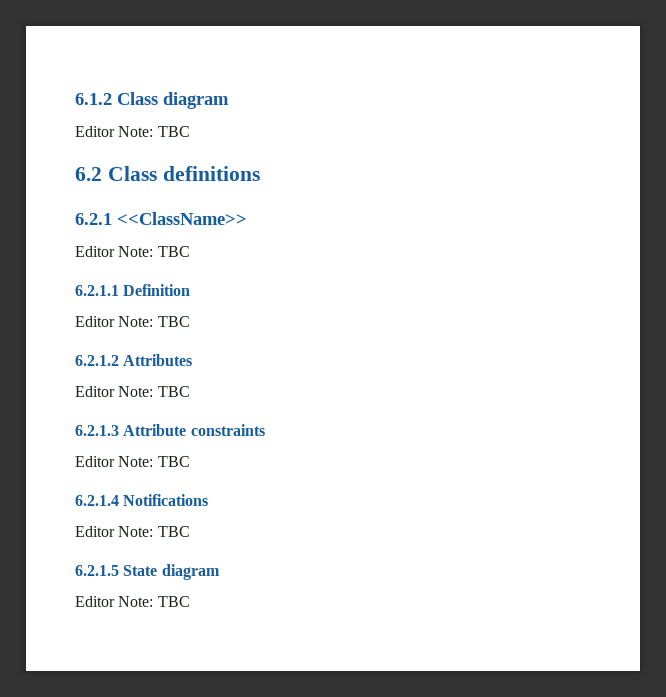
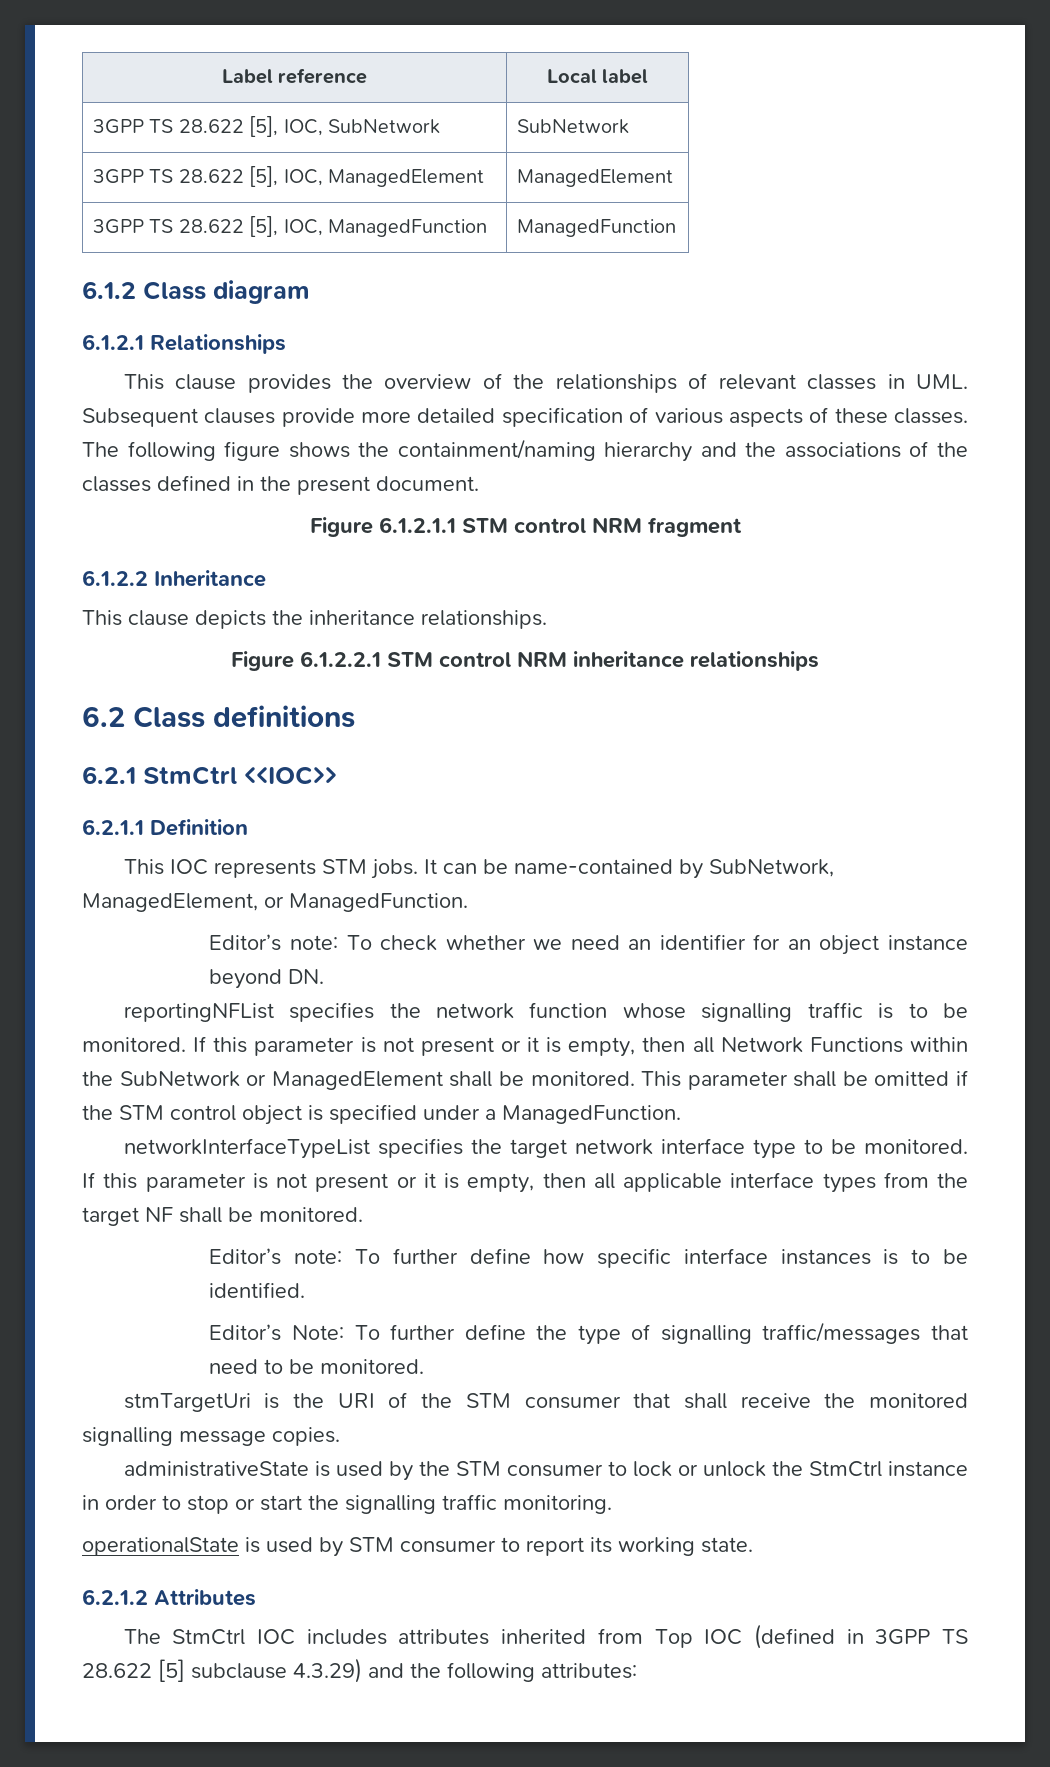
+ Label reference | Local label
+ 3GPP TS 28.622 [5], IOC, SubNetwork | SubNetwork
+ 3GPP TS 28.622 [5], IOC, ManagedElement | ManagedElement
+ 3GPP TS 28.622 [5], IOC, ManagedFunction | ManagedFunction
  6.1.2 Class diagram
- Editor Note: TBC
+ 6.1.2.1 Relationships
+ This clause provides the overview of the relationships of relevant classes in UML. Subsequent clauses provide more detailed specification of various aspects of these classes. The following figure shows the containment/naming hierarchy and the associations of the classes defined in the present document.
+ Figure 6.1.2.1.1 STM control NRM fragment
+ 6.1.2.2 Inheritance
+ This clause depicts the inheritance relationships.
+ Figure 6.1.2.2.1 STM control NRM inheritance relationships
  6.2 Class definitions
- 6.2.1 <<ClassName>>
- Editor Note: TBC
+ 6.2.1 StmCtrl <<IOC>>
  6.2.1.1 Definition
- Editor Note: TBC
+ This IOC represents STM jobs. It can be name-contained by SubNetwork, ManagedElement, or ManagedFunction.
+ Editor’s note: To check whether we need an identifier for an object instance beyond DN.
+ reportingNFList specifies the network function whose signalling traffic is to be monitored. If this parameter is not present or it is empty, then all Network Functions within the SubNetwork or ManagedElement shall be monitored. This parameter shall be omitted if the STM control object is specified under a ManagedFunction.
+ networkInterfaceTypeList specifies the target network interface type to be monitored. If this parameter is not present or it is empty, then all applicable interface types from the target NF shall be monitored.
+ Editor’s note: To further define how specific interface instances is to be identified.
+ Editor’s Note: To further define the type of signalling traffic/messages that need to be monitored.
+ stmTargetUri is the URI of the STM consumer that shall receive the monitored signalling message copies.
+ administrativeState is used by the STM consumer to lock or unlock the StmCtrl instance in order to stop or start the signalling traffic monitoring.
+ operationalState is used by STM consumer to report its working state.
  6.2.1.2 Attributes
- Editor Note: TBC
- 6.2.1.3 Attribute constraints
- Editor Note: TBC
- 6.2.1.4 Notifications
- Editor Note: TBC
- 6.2.1.5 State diagram
- Editor Note: TBC
+ The StmCtrl IOC includes attributes inherited from Top IOC (defined in 3GPP TS 28.622 [5] subclause 4.3.29) and the following attributes:

